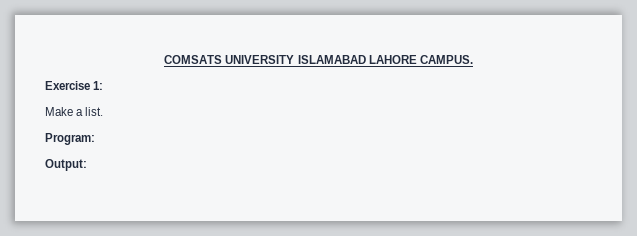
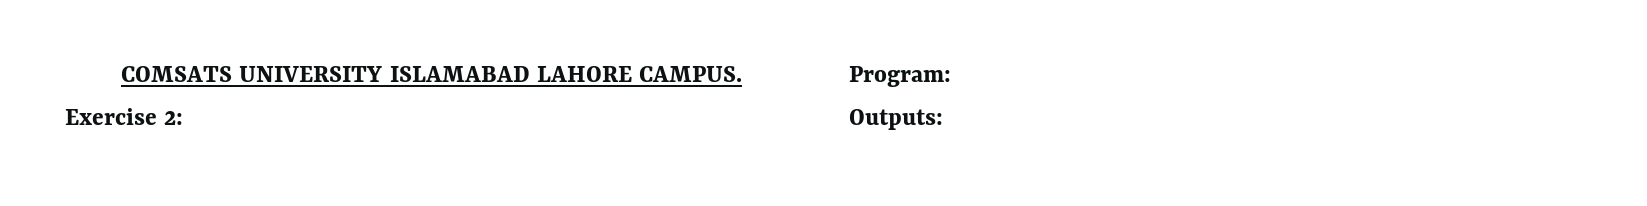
- Exercise 1:
- Make a list.
+ Exercise 2:
- Output:
+ Outputs:

